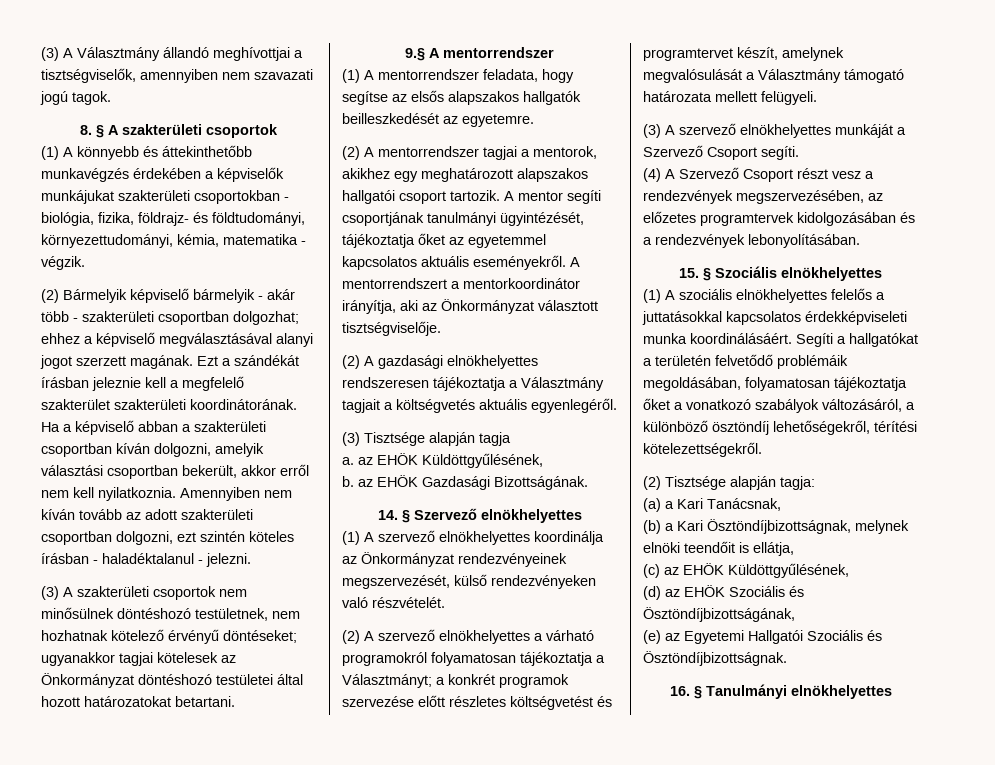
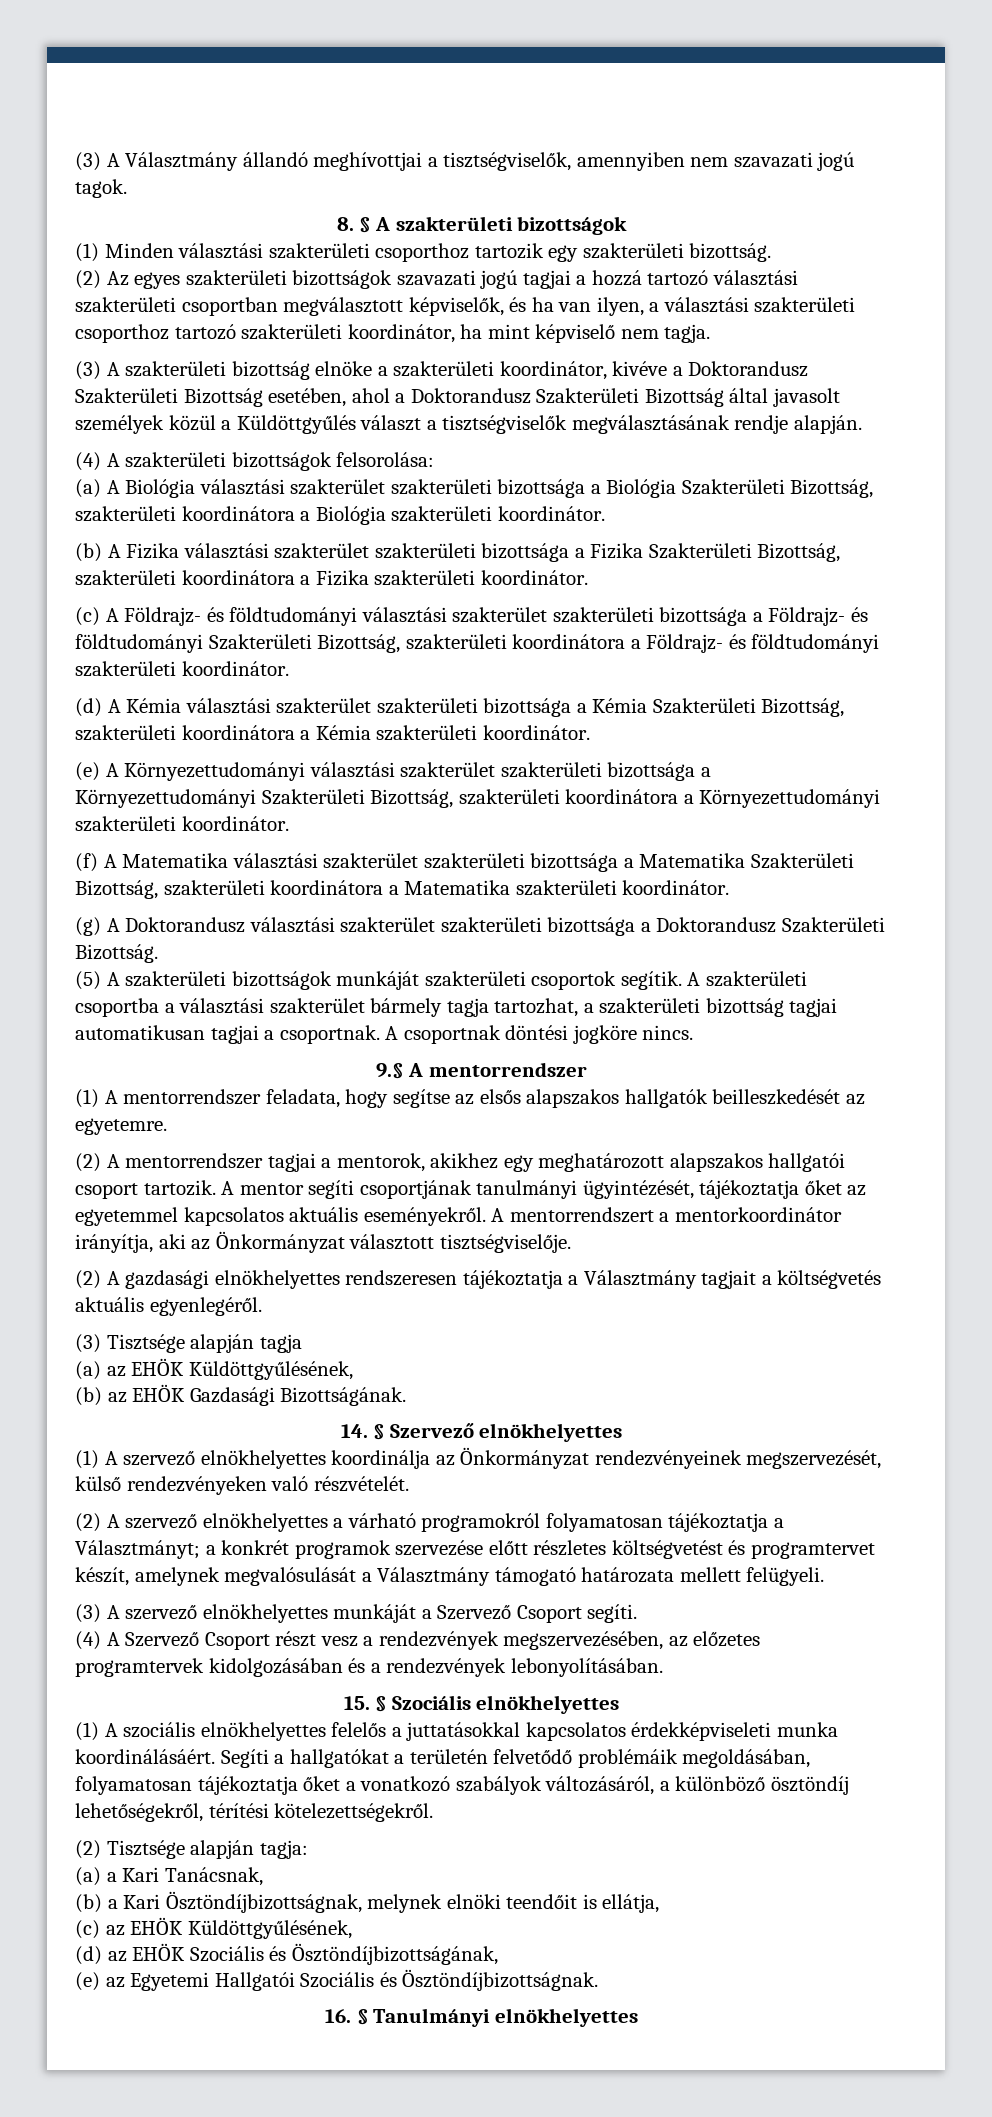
- 8. § A szakterületi csoportok
- (1) A könnyebb és áttekinthetőbb munkavégzés érdekében a képviselők munkájukat szakterületi csoportokban - biológia, fizika, földrajz- és földtudományi, környezettudományi, kémia, matematika - végzik.
- (2) Bármelyik képviselő bármelyik - akár több - szakterületi csoportban dolgozhat; ehhez a képviselő megválasztásával alanyi jogot szerzett magának. Ezt a szándékát írásban jeleznie kell a megfelelő szakterület szakterületi koordinátorának. Ha a képviselő abban a szakterületi csoportban kíván dolgozni, amelyik választási csoportban bekerült, akkor erről nem kell nyilatkoznia. Amennyiben nem kíván tovább az adott szakterületi csoportban dolgozni, ezt szintén köteles írásban - haladéktalanul - jelezni.
- (3) A szakterületi csoportok nem minősülnek döntéshozó testületnek, nem hozhatnak kötelező érvényű döntéseket; ugyanakkor tagjai kötelesek az Önkormányzat döntéshozó testületei által hozott határozatokat betartani.
+ 8. § A szakterületi bizottságok
+ (1) Minden választási szakterületi csoporthoz tartozik egy szakterületi bizottság.
+ (2) Az egyes szakterületi bizottságok szavazati jogú tagjai a hozzá tartozó választási szakterületi csoportban megválasztott képviselők, és ha van ilyen, a választási szakterületi csoporthoz tartozó szakterületi koordinátor, ha mint képviselő nem tagja.
+ (3) A szakterületi bizottság elnöke a szakterületi koordinátor, kivéve a Doktorandusz Szakterületi Bizottság esetében, ahol a Doktorandusz Szakterületi Bizottság által javasolt személyek közül a Küldöttgyűlés választ a tisztségviselők megválasztásának rendje alapján.
+ (4) A szakterületi bizottságok felsorolása:
+ (a) A Biológia választási szakterület szakterületi bizottsága a Biológia Szakterületi Bizottság, szakterületi koordinátora a Biológia szakterületi koordinátor.
+ (b) A Fizika választási szakterület szakterületi bizottsága a Fizika Szakterületi Bizottság, szakterületi koordinátora a Fizika szakterületi koordinátor.
+ (c) A Földrajz- és földtudományi választási szakterület szakterületi bizottsága a Földrajz- és földtudományi Szakterületi Bizottság, szakterületi koordinátora a Földrajz- és földtudományi szakterületi koordinátor.
+ (d) A Kémia választási szakterület szakterületi bizottsága a Kémia Szakterületi Bizottság, szakterületi koordinátora a Kémia szakterületi koordinátor.
+ (e) A Környezettudományi választási szakterület szakterületi bizottsága a Környezettudományi Szakterületi Bizottság, szakterületi koordinátora a Környezettudományi szakterületi koordinátor.
+ (f) A Matematika választási szakterület szakterületi bizottsága a Matematika Szakterületi Bizottság, szakterületi koordinátora a Matematika szakterületi koordinátor.
+ (g) A Doktorandusz választási szakterület szakterületi bizottsága a Doktorandusz Szakterületi Bizottság.
+ (5) A szakterületi bizottságok munkáját szakterületi csoportok segítik. A szakterületi csoportba a választási szakterület bármely tagja tartozhat, a szakterületi bizottság tagjai automatikusan tagjai a csoportnak. A csoportnak döntési jogköre nincs.
- a. az EHÖK Küldöttgyűlésének,
- b. az EHÖK Gazdasági Bizottságának.
+ (a) az EHÖK Küldöttgyűlésének,
+ (b) az EHÖK Gazdasági Bizottságának.

